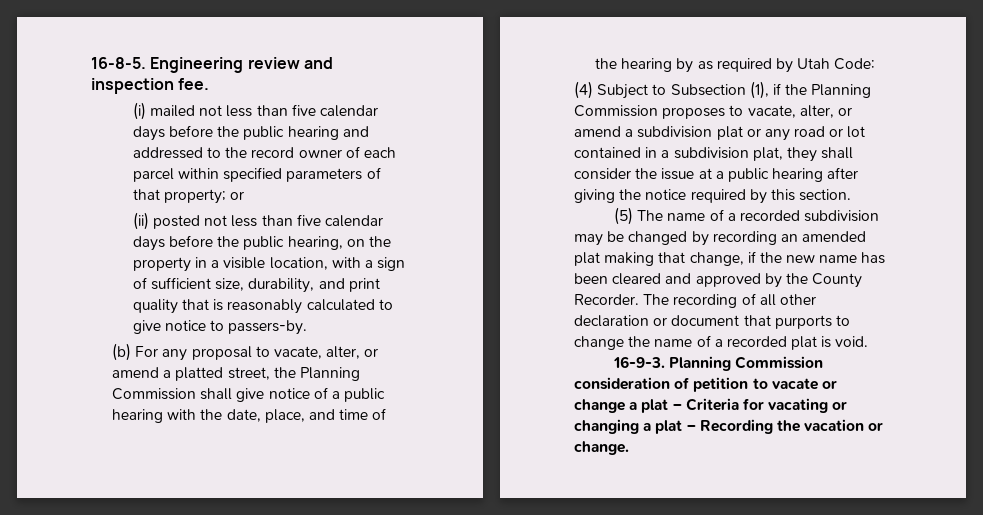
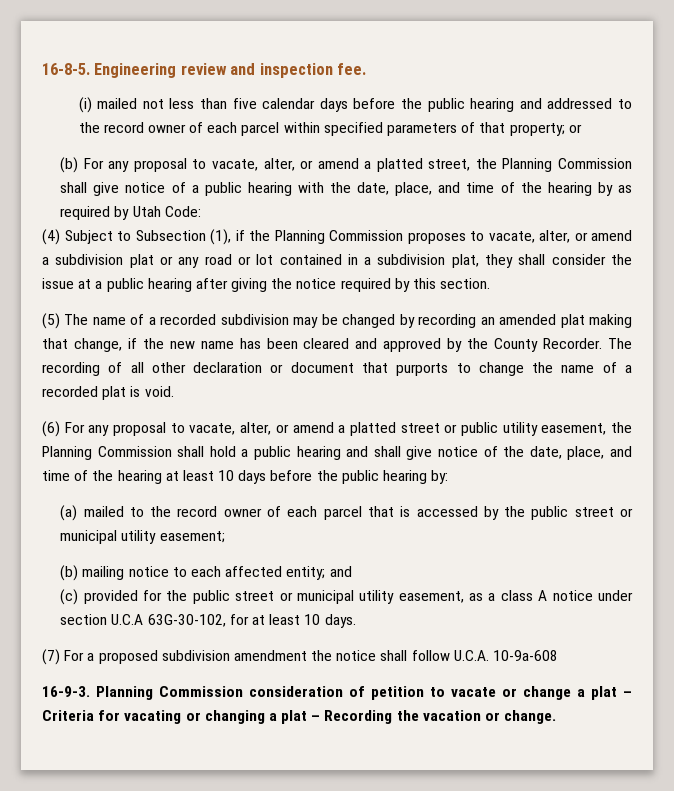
- (ii) posted not less than five calendar days before the public hearing, on the property in a visible location, with a sign of sufficient size, durability, and print quality that is reasonably calculated to give notice to passers-by.
+ (6) For any proposal to vacate, alter, or amend a platted street or public utility easement, the Planning Commission shall hold a public hearing and shall give notice of the date, place, and time of the hearing at least 10 days before the public hearing by:
+ (a) mailed to the record owner of each parcel that is accessed by the public street or municipal utility easement;
+ (b) mailing notice to each affected entity; and
+ (c) provided for the public street or municipal utility easement, as a class A notice under section U.C.A 63G-30-102, for at least 10 days.
+ (7) For a proposed subdivision amendment the notice shall follow U.C.A. 10-9a-608

